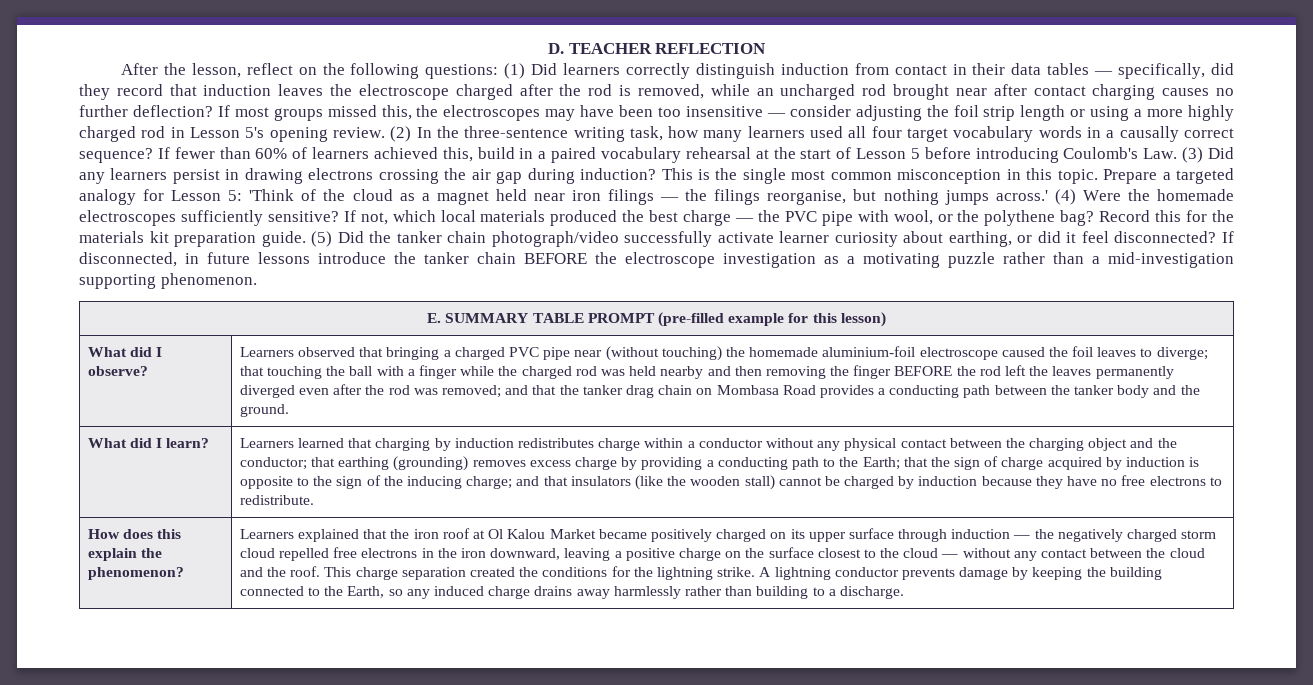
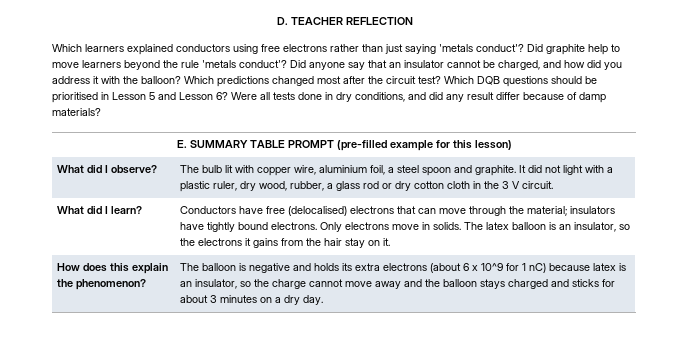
- After the lesson, reflect on the following questions: (1) Did learners correctly distinguish induction from contact in their data tables — specifically, did they record that induction leaves the electroscope charged after the rod is removed, while an uncharged rod brought near after contact charging causes no further deflection? If most groups missed this, the electroscopes may have been too insensitive — consider adjusting the foil strip length or using a more highly charged rod in Lesson 5's opening review. (2) In the three-sentence writing task, how many learners used all four target vocabulary words in a causally correct sequence? If fewer than 60% of learners achieved this, build in a paired vocabulary rehearsal at the start of Lesson 5 before introducing Coulomb's Law. (3) Did any learners persist in drawing electrons crossing the air gap during induction? This is the single most common misconception in this topic. Prepare a targeted analogy for Lesson 5: 'Think of the cloud as a magnet held near iron filings — the filings reorganise, but nothing jumps across.' (4) Were the homemade electroscopes sufficiently sensitive? If not, which local materials produced the best charge — the PVC pipe with wool, or the polythene bag? Record this for the materials kit preparation guide. (5) Did the tanker chain photograph/video successfully activate learner curiosity about earthing, or did it feel disconnected? If disconnected, in future lessons introduce the tanker chain BEFORE the electroscope investigation as a motivating puzzle rather than a mid-investigation supporting phenomenon.
+ Which learners explained conductors using free electrons rather than just saying 'metals conduct'? Did graphite help to move learners beyond the rule 'metals conduct'? Did anyone say that an insulator cannot be charged, and how did you address it with the balloon? Which predictions changed most after the circuit test? Which DQB questions should be prioritised in Lesson 5 and Lesson 6? Were all tests done in dry conditions, and did any result differ because of damp materials?
- Learners observed that bringing a charged PVC pipe near (without touching) the homemade aluminium-foil electroscope caused the foil leaves to diverge; that touching the ball with a finger while the charged rod was held nearby and then removing the finger BEFORE the rod left the leaves permanently diverged even after the rod was removed; and that the tanker drag chain on Mombasa Road provides a conducting path between the tanker body and the ground.
- What did I learn? | Learners learned that charging by induction redistributes charge within a conductor without any physical contact between the charging object and the conductor; that earthing (grounding) removes excess charge by providing a conducting path to the Earth; that the sign of charge acquired by induction is opposite to the sign of the inducing charge; and that insulators (like the wooden stall) cannot be charged by induction because they have no free electrons to redistribute.
+ The bulb lit with copper wire, aluminium foil, a steel spoon and graphite. It did not light with a plastic ruler, dry wood, rubber, a glass rod or dry cotton cloth in the 3 V circuit.
+ What did I learn? | Conductors have free (delocalised) electrons that can move through the material; insulators have tightly bound electrons. Only electrons move in solids. The latex balloon is an insulator, so the electrons it gains from the hair stay on it.
- Learners explained that the iron roof at Ol Kalou Market became positively charged on its upper surface through induction — the negatively charged storm cloud repelled free electrons in the iron downward, leaving a positive charge on the surface closest to the cloud — without any contact between the cloud and the roof. This charge separation created the conditions for the lightning strike. A lightning conductor prevents damage by keeping the building connected to the Earth, so any induced charge drains away harmlessly rather than building to a discharge.
+ The balloon is negative and holds its extra electrons (about 6 x 10^9 for 1 nC) because latex is an insulator, so the charge cannot move away and the balloon stays charged and sticks for about 3 minutes on a dry day.

